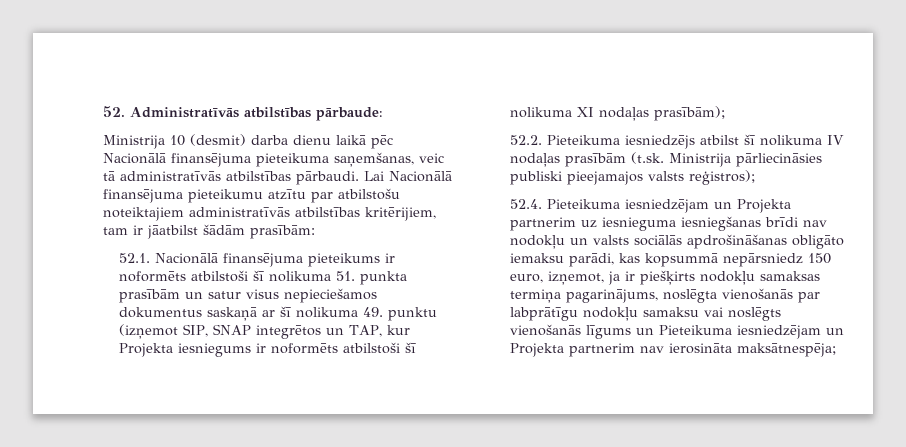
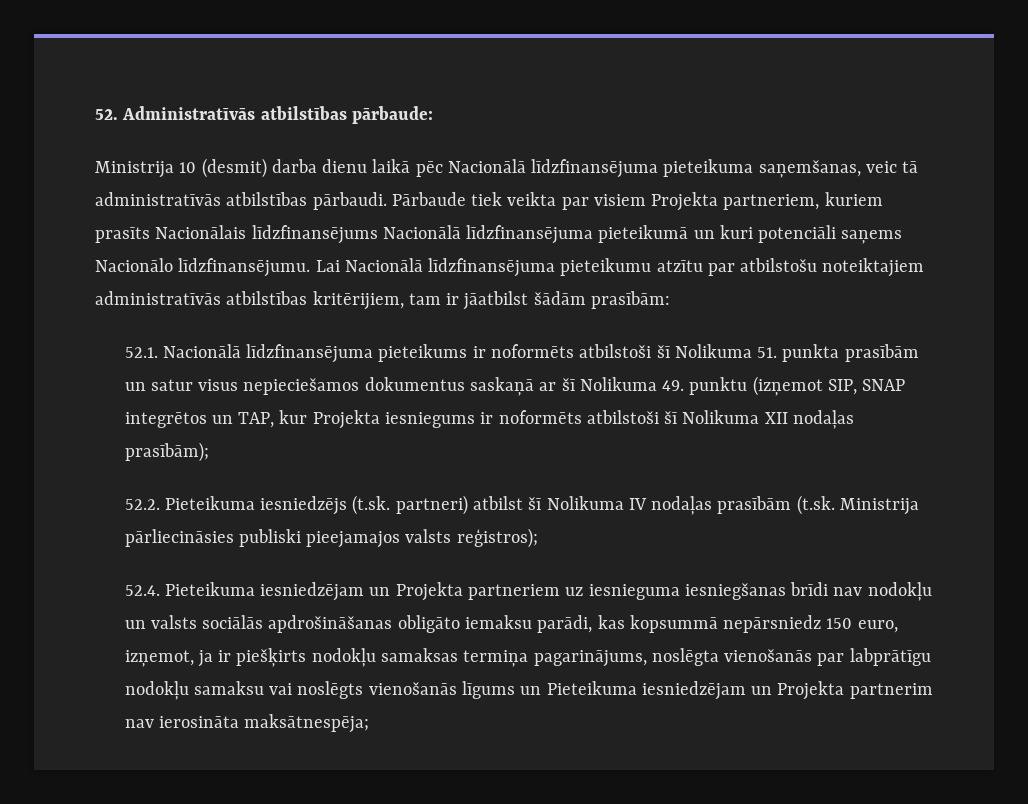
- Ministrija 10 (desmit) darba dienu laikā pēc Nacionālā finansējuma pieteikuma saņemšanas, veic tā administratīvās atbilstības pārbaudi.
+ Ministrija 10 (desmit) darba dienu laikā pēc Nacionālā līdzfinansējuma pieteikuma saņemšanas, veic tā administratīvās atbilstības pārbaudi.
+ Pārbaude tiek veikta par visiem Projekta partneriem, kuriem prasīts Nacionālais līdzfinansējums Nacionālā līdzfinansējuma pieteikumā un kuri potenciāli saņems Nacionālo līdzfinansējumu.
- Lai Nacionālā finansējuma pieteikumu atzītu par atbilstošu noteiktajiem administratīvās atbilstības kritērijiem, tam ir jāatbilst šādām prasībām:
+ Lai Nacionālā līdzfinansējuma pieteikumu atzītu par atbilstošu noteiktajiem administratīvās atbilstības kritērijiem, tam ir jāatbilst šādām prasībām:
- 52.1. Nacionālā finansējuma pieteikums ir noformēts atbilstoši šī nolikuma 51. punkta prasībām un satur visus nepieciešamos dokumentus saskaņā ar šī nolikuma 49. punktu (izņemot SIP, SNAP integrētos un TAP, kur Projekta iesniegums ir noformēts atbilstoši šī nolikuma XI nodaļas prasībām);
+ 52.1. Nacionālā līdzfinansējuma pieteikums ir noformēts atbilstoši šī Nolikuma 51. punkta prasībām un satur visus nepieciešamos dokumentus saskaņā ar šī Nolikuma 49. punktu (izņemot SIP, SNAP integrētos un TAP, kur Projekta iesniegums ir noformēts atbilstoši šī Nolikuma XII nodaļas prasībām);
- 52.2. Pieteikuma iesniedzējs atbilst šī nolikuma IV nodaļas prasībām (t.sk. Ministrija pārliecināsies publiski pieejamajos valsts reģistros);
+ 52.2. Pieteikuma iesniedzējs (t.sk. partneri) atbilst šī Nolikuma IV nodaļas prasībām (t.sk. Ministrija pārliecināsies publiski pieejamajos valsts reģistros);
- 52.4. Pieteikuma iesniedzējam un Projekta partnerim uz iesnieguma iesniegšanas brīdi nav nodokļu un valsts sociālās apdrošināšanas obligāto iemaksu parādi, kas kopsummā nepārsniedz 150 euro, izņemot, ja ir piešķirts nodokļu samaksas termiņa pagarinājums, noslēgta vienošanās par labprātīgu nodokļu samaksu vai noslēgts vienošanās līgums un Pieteikuma iesniedzējam un Projekta partnerim nav ierosināta maksātnespēja;
+ 52.4. Pieteikuma iesniedzējam un Projekta partneriem uz iesnieguma iesniegšanas brīdi nav nodokļu un valsts sociālās apdrošināšanas obligāto iemaksu parādi, kas kopsummā nepārsniedz 150 euro, izņemot, ja ir piešķirts nodokļu samaksas termiņa pagarinājums, noslēgta vienošanās par labprātīgu nodokļu samaksu vai noslēgts vienošanās līgums un Pieteikuma iesniedzējam un Projekta partnerim nav ierosināta maksātnespēja;

